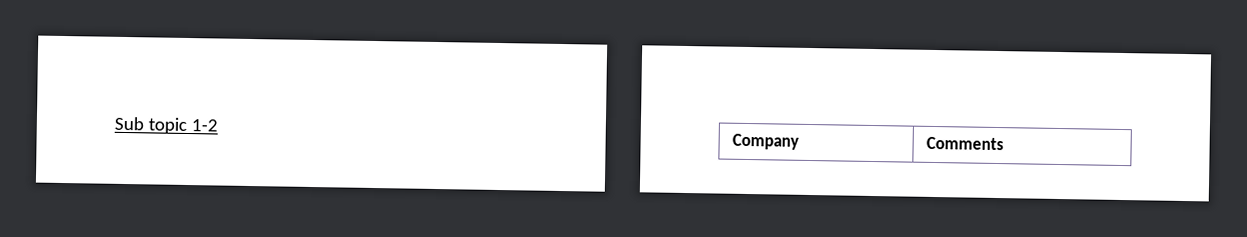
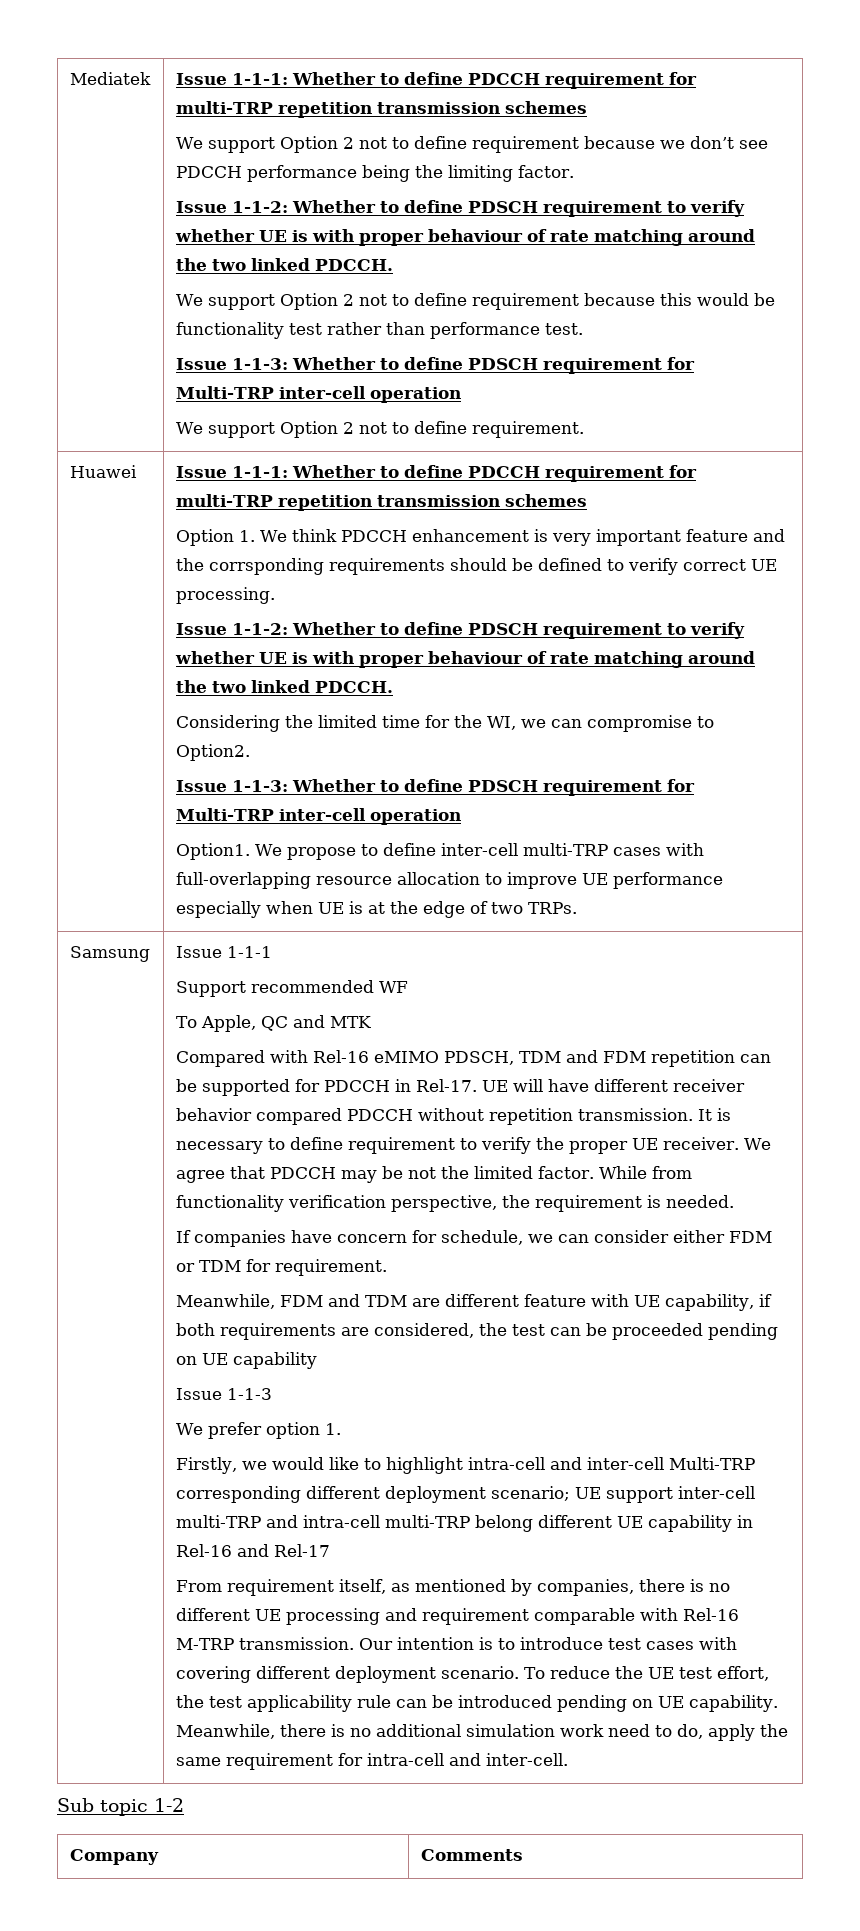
+ Mediatek | Issue 1-1-1: Whether to define PDCCH requirement for multi-TRP repetition transmission schemes
+ We support Option 2 not to define requirement because we don’t see PDCCH performance being the limiting factor.
+ Issue 1-1-2: Whether to define PDSCH requirement to verify whether UE is with proper behaviour of rate matching around the two linked PDCCH.
+ We support Option 2 not to define requirement because this would be functionality test rather than performance test.
+ Issue 1-1-3: Whether to define PDSCH requirement for Multi-TRP inter-cell operation
+ We support Option 2 not to define requirement.
+ Huawei | Issue 1-1-1: Whether to define PDCCH requirement for multi-TRP repetition transmission schemes
+ Option 1. We think PDCCH enhancement is very important feature and the corrsponding requirements should be defined to verify correct UE processing.
+ Issue 1-1-2: Whether to define PDSCH requirement to verify whether UE is with proper behaviour of rate matching around the two linked PDCCH.
+ Considering the limited time for the WI, we can compromise to Option2.
+ Issue 1-1-3: Whether to define PDSCH requirement for Multi-TRP inter-cell operation
+ Option1. We propose to define inter-cell multi-TRP cases with full-overlapping resource allocation to improve UE performance especially when UE is at the edge of two TRPs.
+ Samsung | Issue 1-1-1
+ Support recommended WF
+ To Apple, QC and MTK
+ Compared with Rel-16 eMIMO PDSCH, TDM and FDM repetition can be supported for PDCCH in Rel-17. UE will have different receiver behavior compared PDCCH without repetition transmission. It is necessary to define requirement to verify the proper UE receiver. We agree that PDCCH may be not the limited factor. While from functionality verification perspective, the requirement is needed.
+ If companies have concern for schedule, we can consider either FDM or TDM for requirement.
+ Meanwhile, FDM and TDM are different feature with UE capability, if both requirements are considered, the test can be proceeded pending on UE capability
+ Issue 1-1-3
+ We prefer option 1.
+ Firstly, we would like to highlight intra-cell and inter-cell Multi-TRP corresponding different deployment scenario; UE support inter-cell multi-TRP and intra-cell multi-TRP belong different UE capability in Rel-16 and Rel-17
+ From requirement itself, as mentioned by companies, there is no different UE processing and requirement comparable with Rel-16 M-TRP transmission. Our intention is to introduce test cases with covering different deployment scenario. To reduce the UE test effort, the test applicability rule can be introduced pending on UE capability. Meanwhile, there is no additional simulation work need to do, apply the same requirement for intra-cell and inter-cell.

